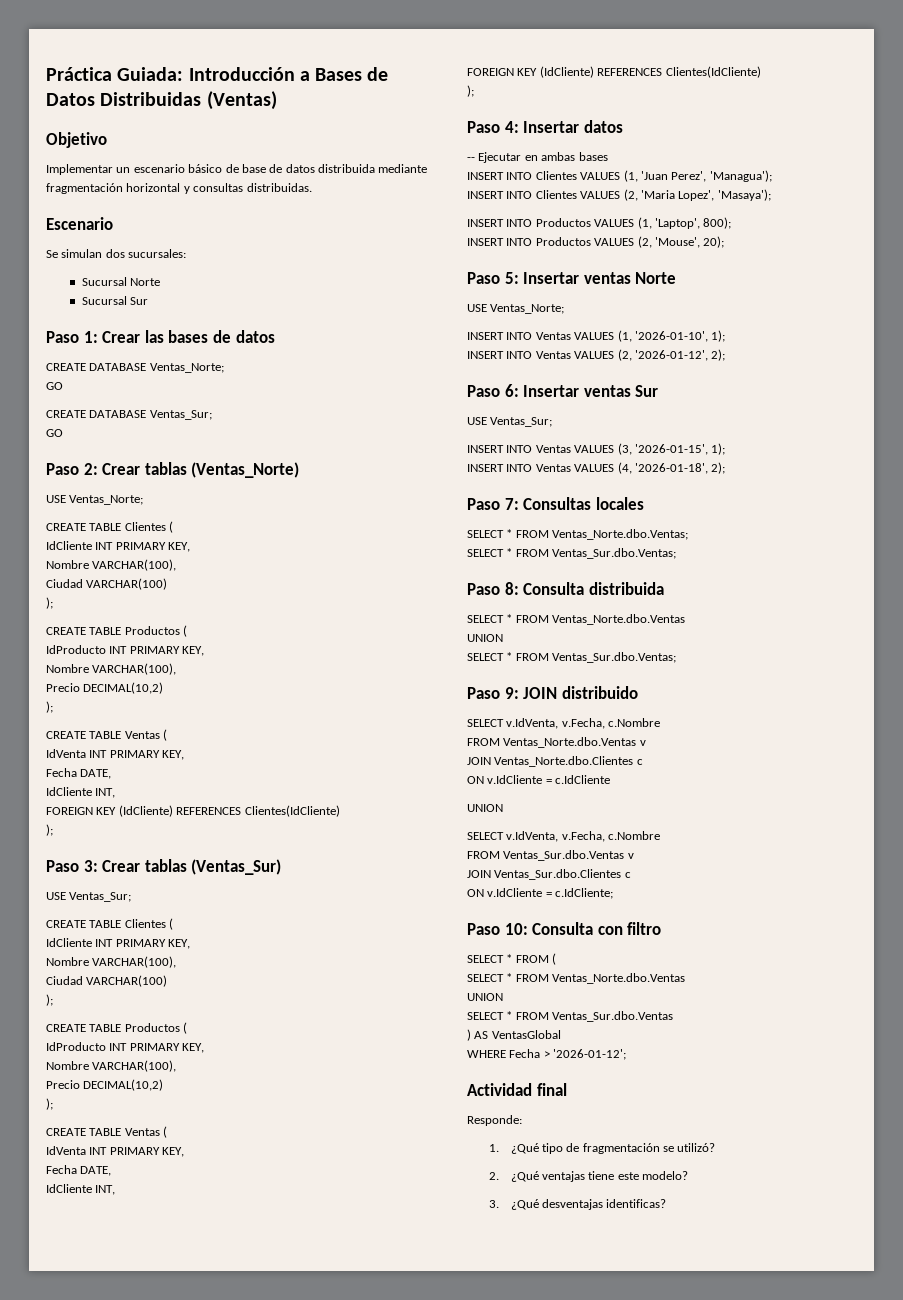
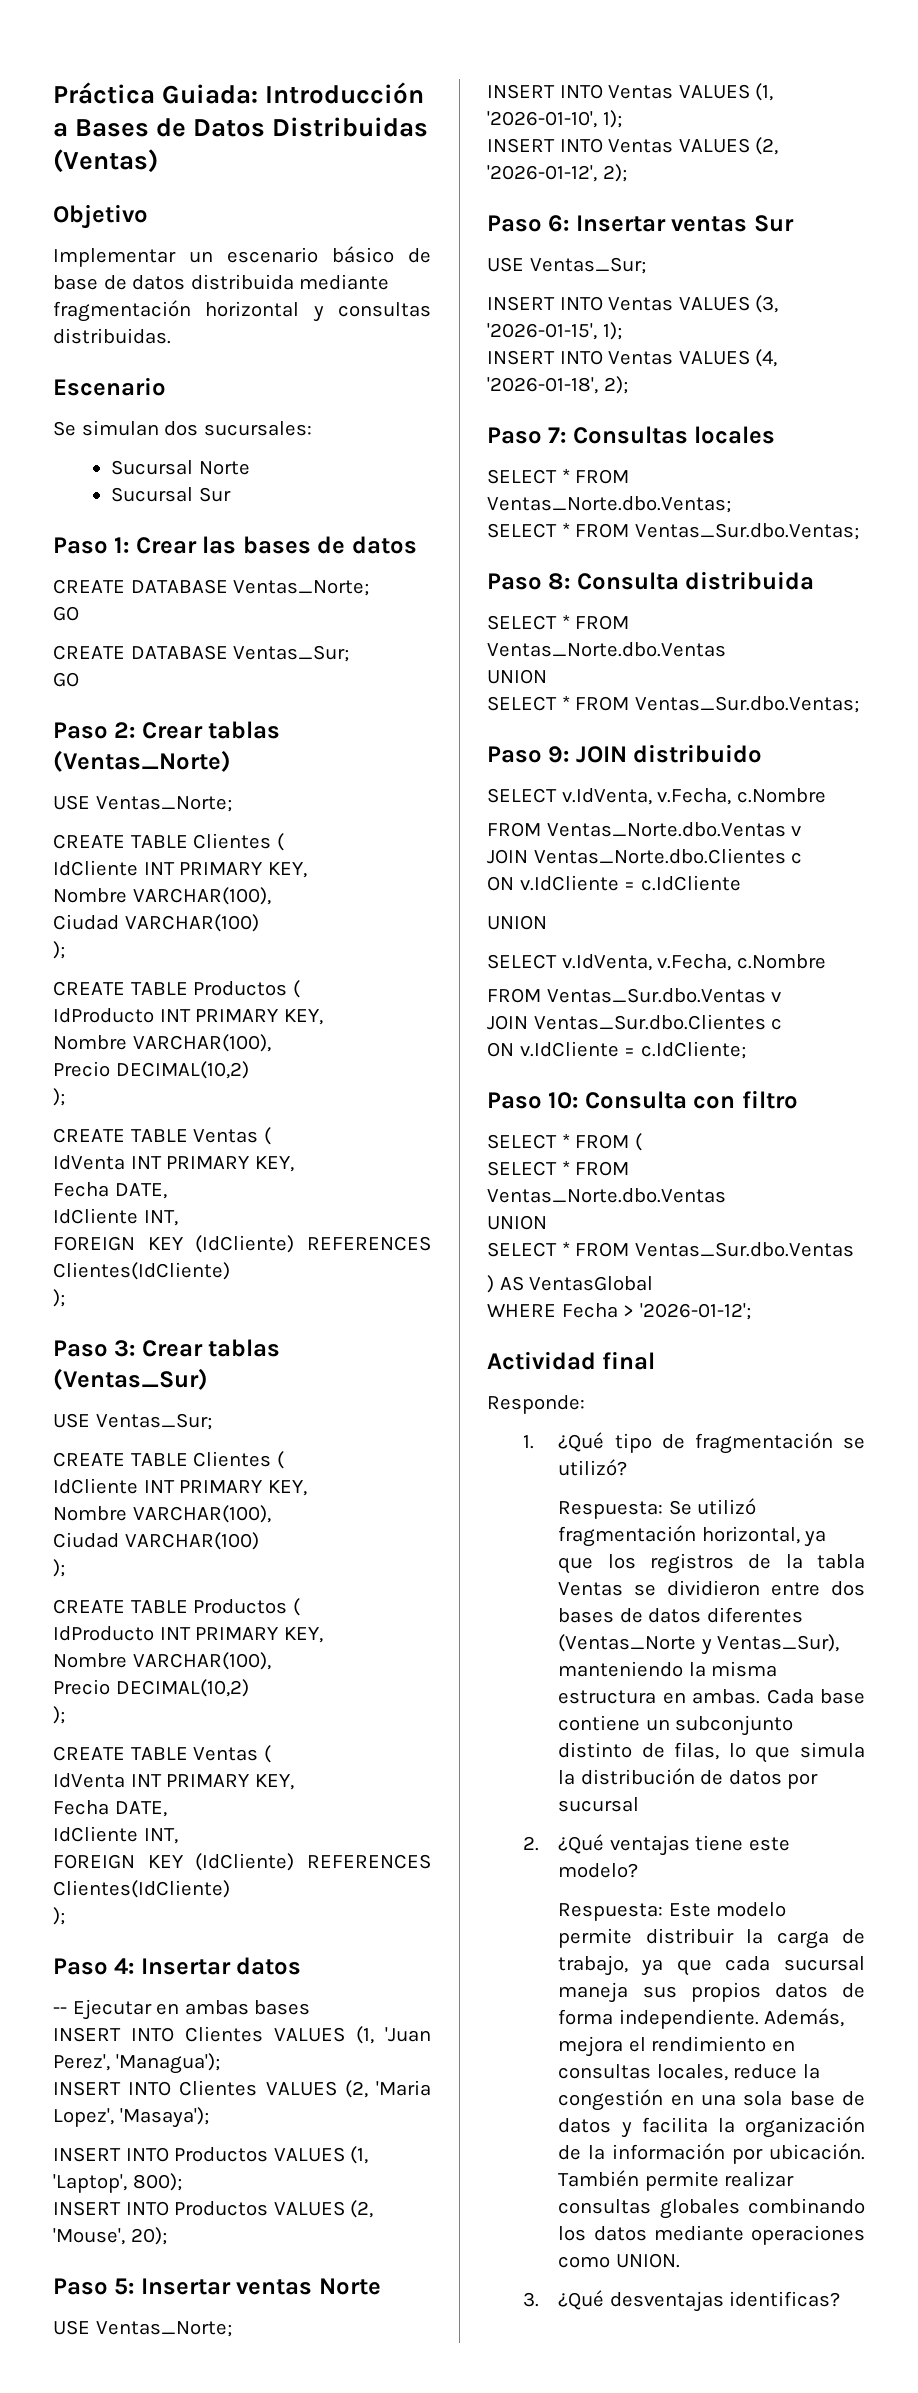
+ Respuesta: Se utilizó fragmentación horizontal, ya que los registros de la tabla Ventas se dividieron entre dos bases de datos diferentes (Ventas_Norte y Ventas_Sur), manteniendo la misma estructura en ambas. Cada base contiene un subconjunto distinto de filas, lo que simula la distribución de datos por sucursal
+ Respuesta: Este modelo permite distribuir la carga de trabajo, ya que cada sucursal maneja sus propios datos de forma independiente. Además, mejora el rendimiento en consultas locales, reduce la congestión en una sola base de datos y facilita la organización de la información por ubicación. También permite realizar consultas globales combinando los datos mediante operaciones como UNION.

